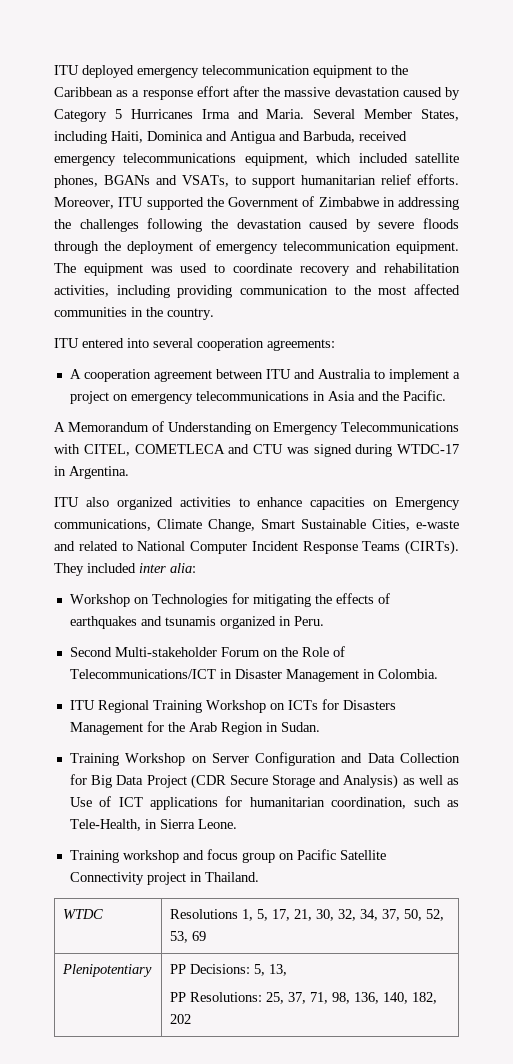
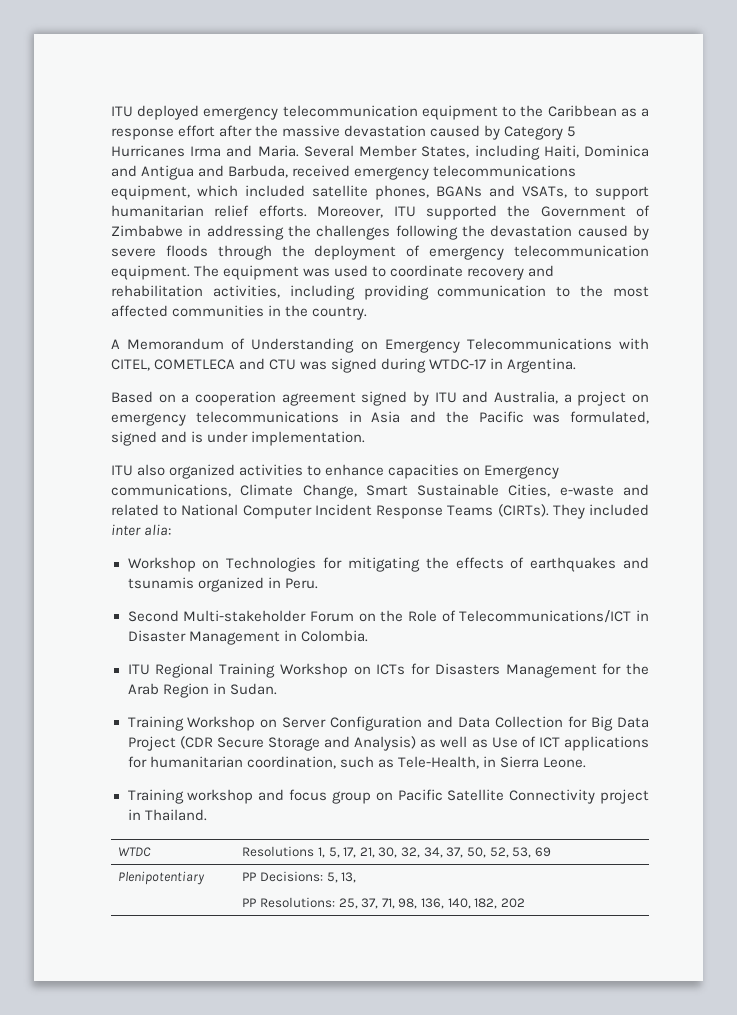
- ITU entered into several cooperation agreements:
- A cooperation agreement between ITU and Australia to implement a project on emergency telecommunications in Asia and the Pacific.
+ Based on a cooperation agreement signed by ITU and Australia, a project on emergency telecommunications in Asia and the Pacific was formulated, signed and is under implementation.

